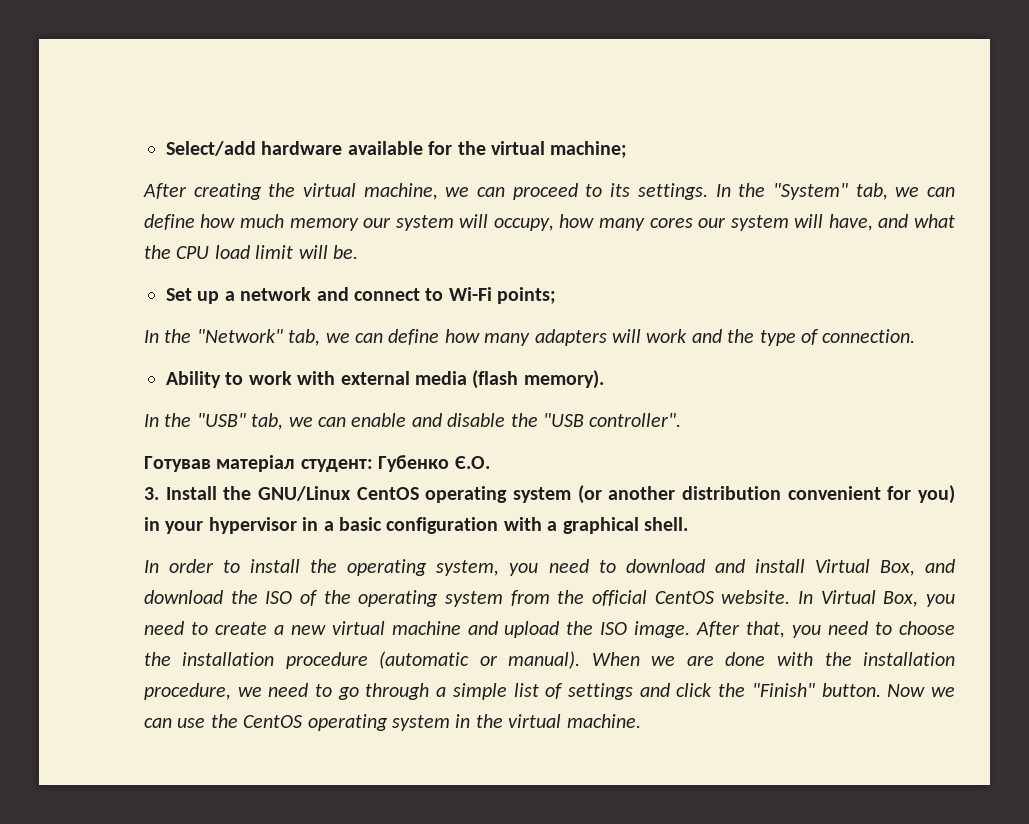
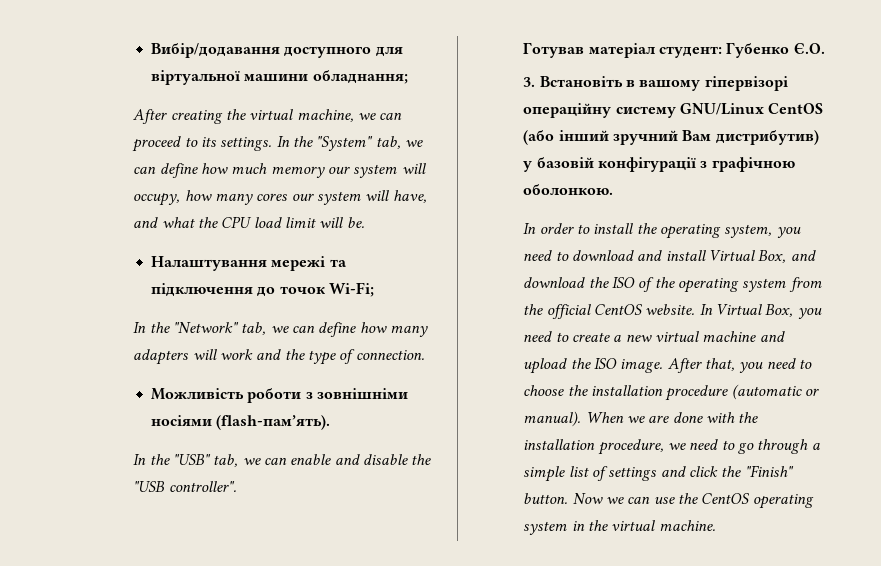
- Select/add hardware available for the virtual machine;
+ Вибір/додавання доступного для віртуальної машини обладнання;
- Set up a network and connect to Wi-Fi points;
+ Налаштування мережі та підключення до точок Wi-Fi;
- Ability to work with external media (flash memory).
+ Можливість роботи з зовнішніми носіями (flash-пам’ять).
- 3. Install the GNU/Linux CentOS operating system (or another distribution convenient for you) in your hypervisor in a basic configuration with a graphical shell.
+ 3. Встановіть в вашому гіпервізорі операційну систему GNU/Linux CentOS (або інший зручний Вам дистрибутив) у базовій конфігурації з графічною оболонкою.

